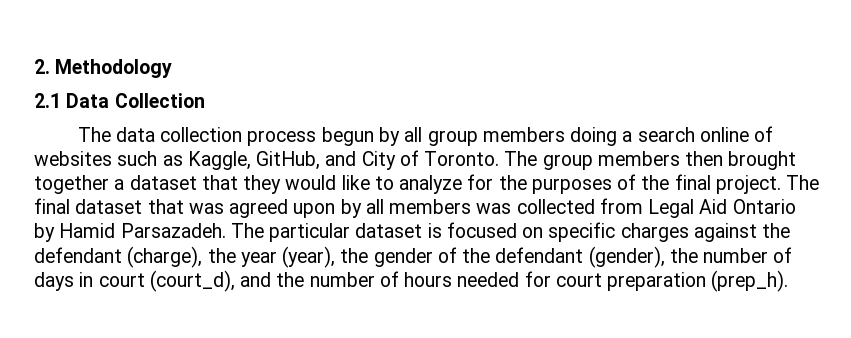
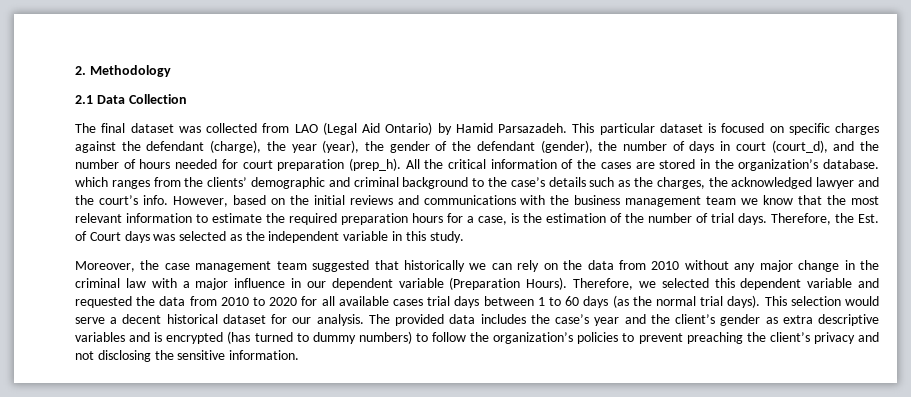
- The data collection process begun by all group members doing a search online of websites such as Kaggle, GitHub, and City of Toronto. The group members then brought together a dataset that they would like to analyze for the purposes of the final project. The final dataset that was agreed upon by all members was collected from Legal Aid Ontario by Hamid Parsazadeh.
+ The final dataset was collected from LAO (Legal Aid Ontario) by Hamid Parsazadeh.
- The particular dataset is focused on specific charges against the defendant (charge), the year (year), the gender of the defendant (gender), the number of days in court (court_d), and the number of hours needed for court preparation (prep_h).
+ This particular dataset is focused on specific charges against the defendant (charge), the year (year), the gender of the defendant (gender), the number of days in court (court_d), and the number of hours needed for court preparation (prep_h).
+ All the critical information of the cases are stored in the organization’s database. which ranges from the clients’ demographic and criminal background to the case’s details such as the charges, the acknowledged lawyer and the court’s info. However, based on the initial reviews and communications with the business management team we know that the most relevant information to estimate the required preparation hours for a case, is the estimation of the number of trial days. Therefore, the Est. of Court days was selected as the independent variable in this study.
+ Moreover, the case management team suggested that historically we can rely on the data from 2010 without any major change in the criminal law with a major influence in our dependent variable (Preparation Hours). Therefore, we selected this dependent variable and requested the data from 2010 to 2020 for all available cases trial days between 1 to 60 days (as the normal trial days). This selection would serve a decent historical dataset for our analysis. The provided data includes the case’s year and the client’s gender as extra descriptive variables and is encrypted (has turned to dummy numbers) to follow the organization’s policies to prevent preaching the client’s privacy and not disclosing the sensitive information.

